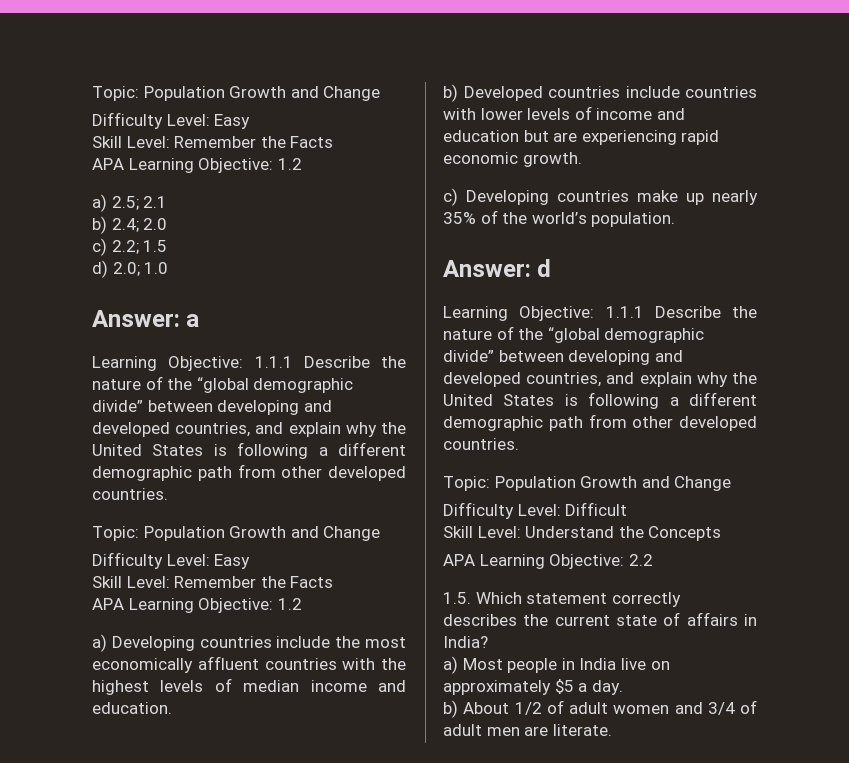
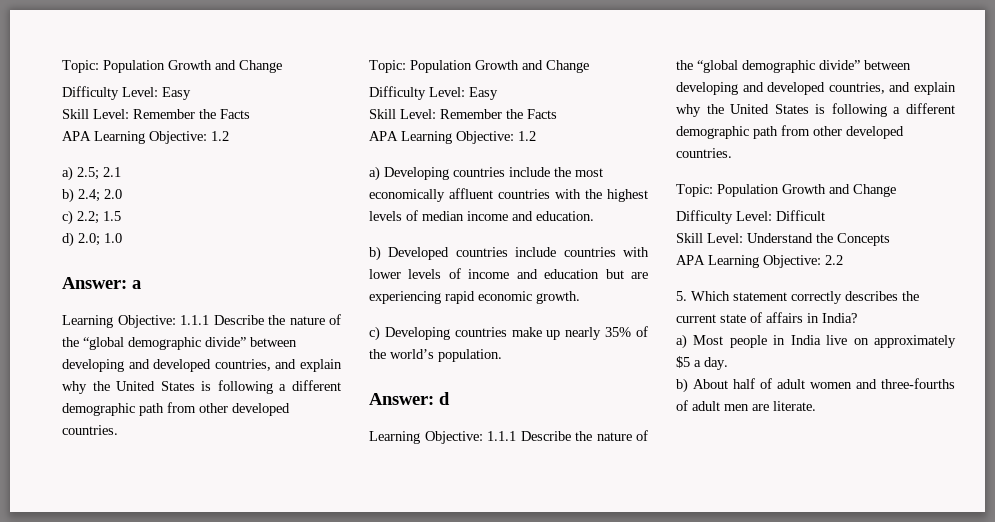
- 1.5. Which statement correctly describes the current state of affairs in India?
+ 5. Which statement correctly describes the current state of affairs in India?
- b) About 1/2 of adult women and 3/4 of adult men are literate.
+ b) About half of adult women and three-fourths of adult men are literate.

